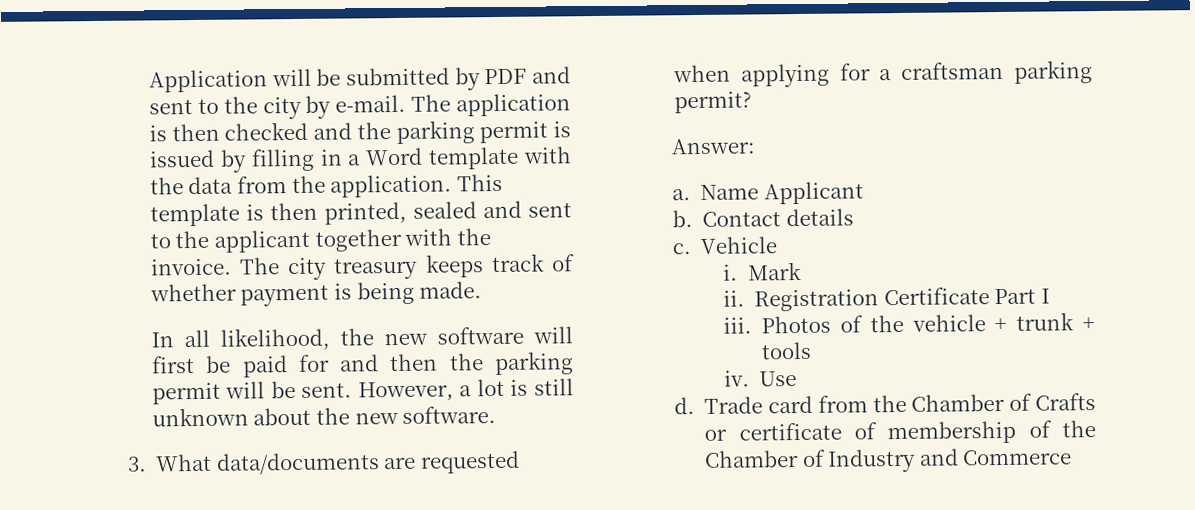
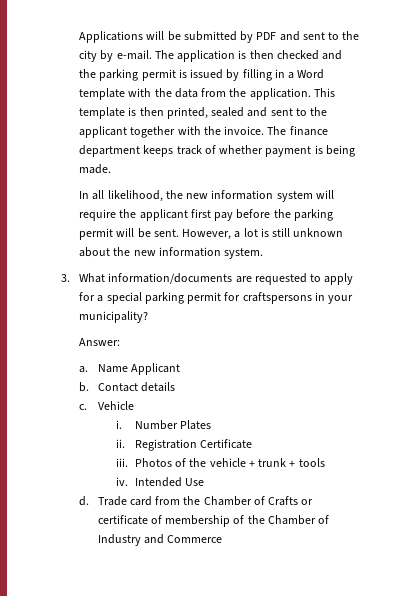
- Application will be submitted by PDF and sent to the city by e-mail.
+ Applications will be submitted by PDF and sent to the city by e-mail.
- The city treasury keeps track of whether payment is being made.
+ The finance department keeps track of whether payment is being made.
- In all likelihood, the new software will first be paid for and then the parking permit will be sent.
+ In all likelihood, the new information system will require the applicant first pay before the parking permit will be sent.
- However, a lot is still unknown about the new software.
+ However, a lot is still unknown about the new information system.
- 3. What data/documents are requested when applying for a craftsman parking permit?
+ 3. What information/documents are requested to apply for a special parking permit for craftspersons in your municipality?
- Mark
+ Number Plates
- Registration Certificate Part I
+ Registration Certificate
- Use
+ Intended Use

